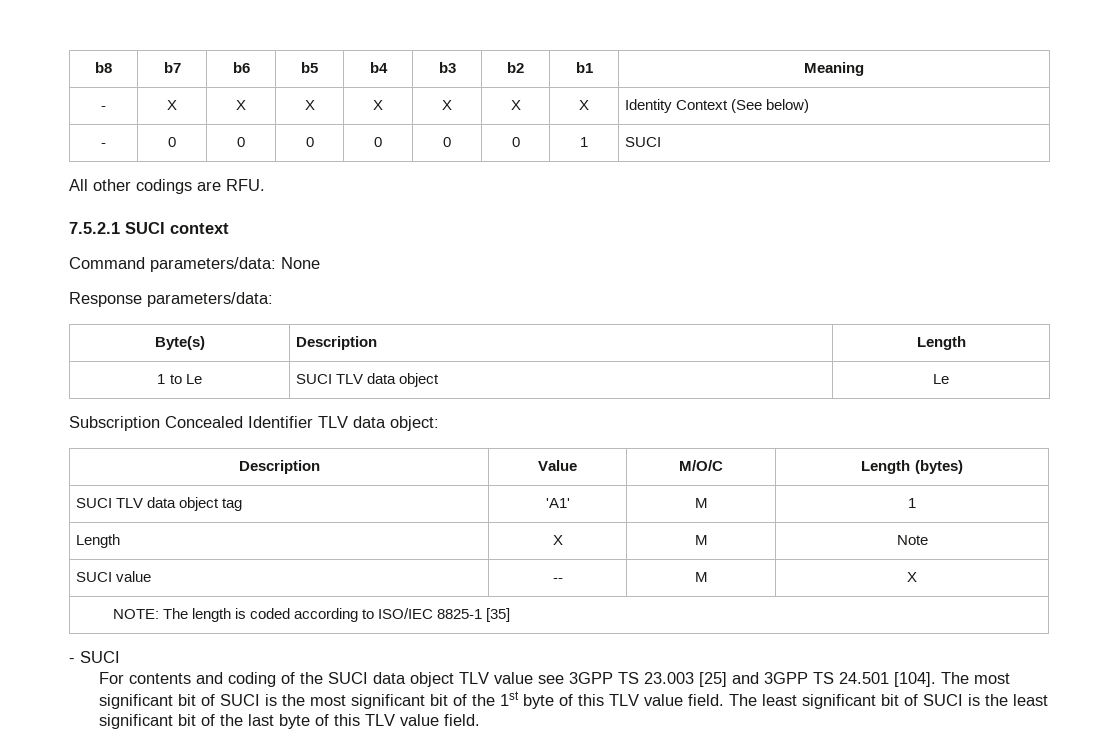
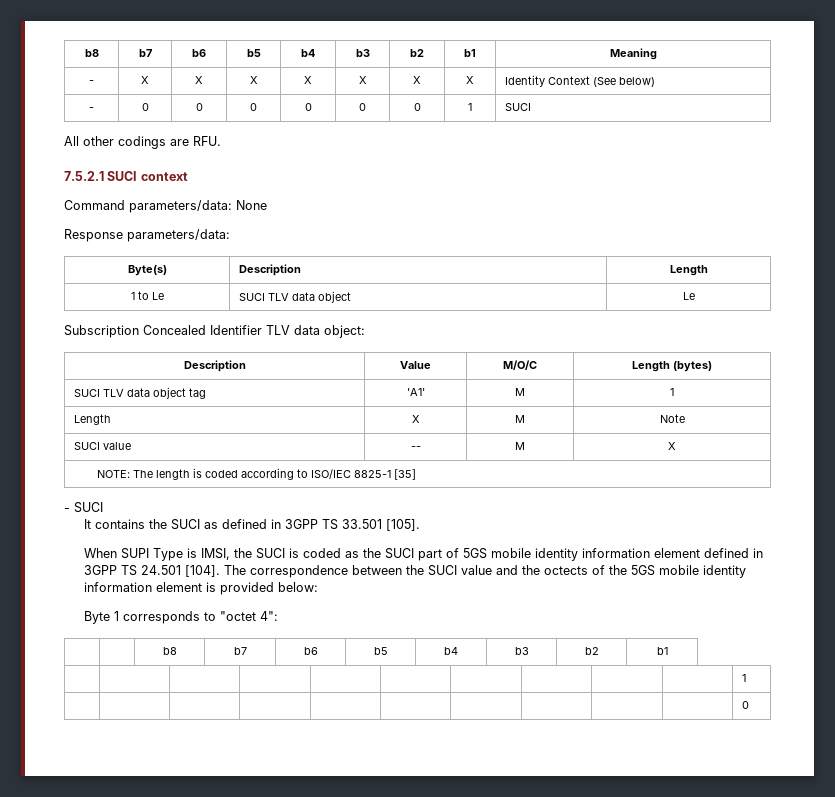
- For contents and coding of the SUCI data object TLV value see 3GPP TS 23.003 [25] and 3GPP TS 24.501 [104].
+ It contains the SUCI as defined in 3GPP TS 33.501 [105].
+ When SUPI Type is IMSI, the SUCI is coded as the SUCI part of 5GS mobile identity information element defined in 3GPP TS 24.501 [104].
- The most significant bit of SUCI is the most significant bit of the 1st byte of this TLV value field. The least significant bit of SUCI is the least significant bit of the last byte of this TLV value field.
+ The correspondence between the SUCI value and the octects of the 5GS mobile identity information element is provided below:
+ Byte 1 corresponds to "octet 4":
+ | | b8 | b7 | b6 | b5 | b4 | b3 | b2 | b1
+ | | | | | | | | | | 1
+ | | | | | | | | | | 0

